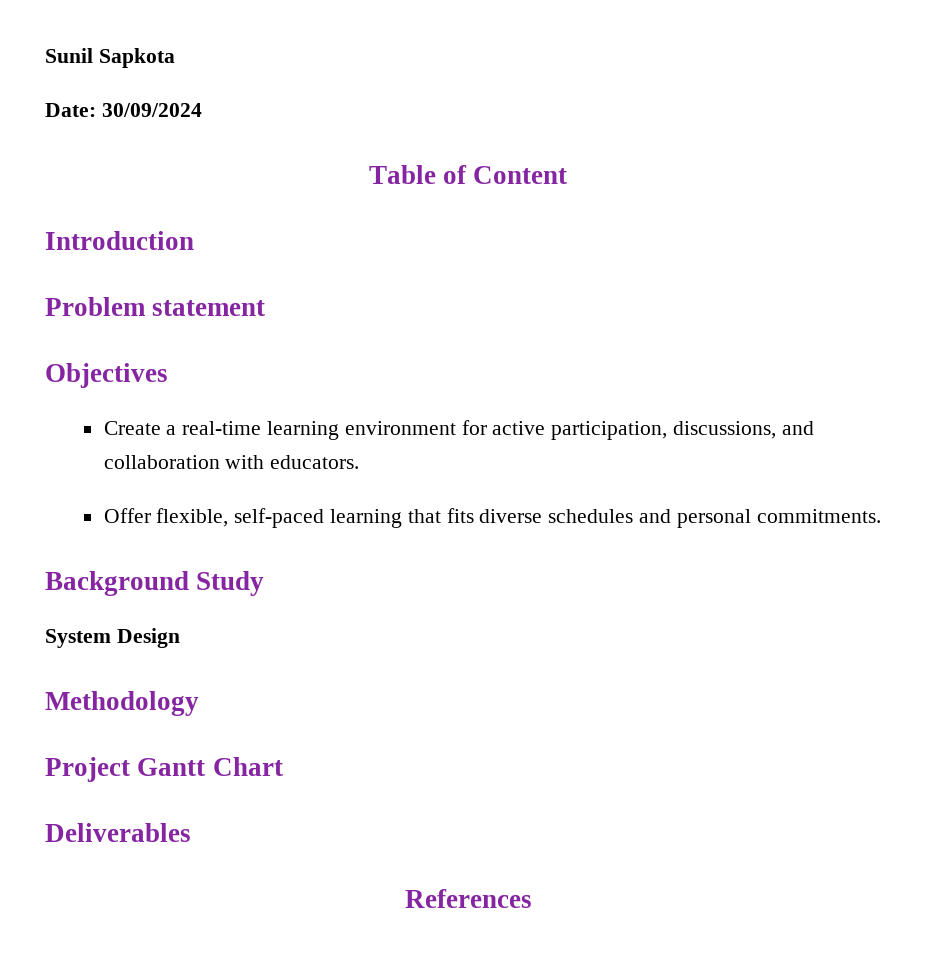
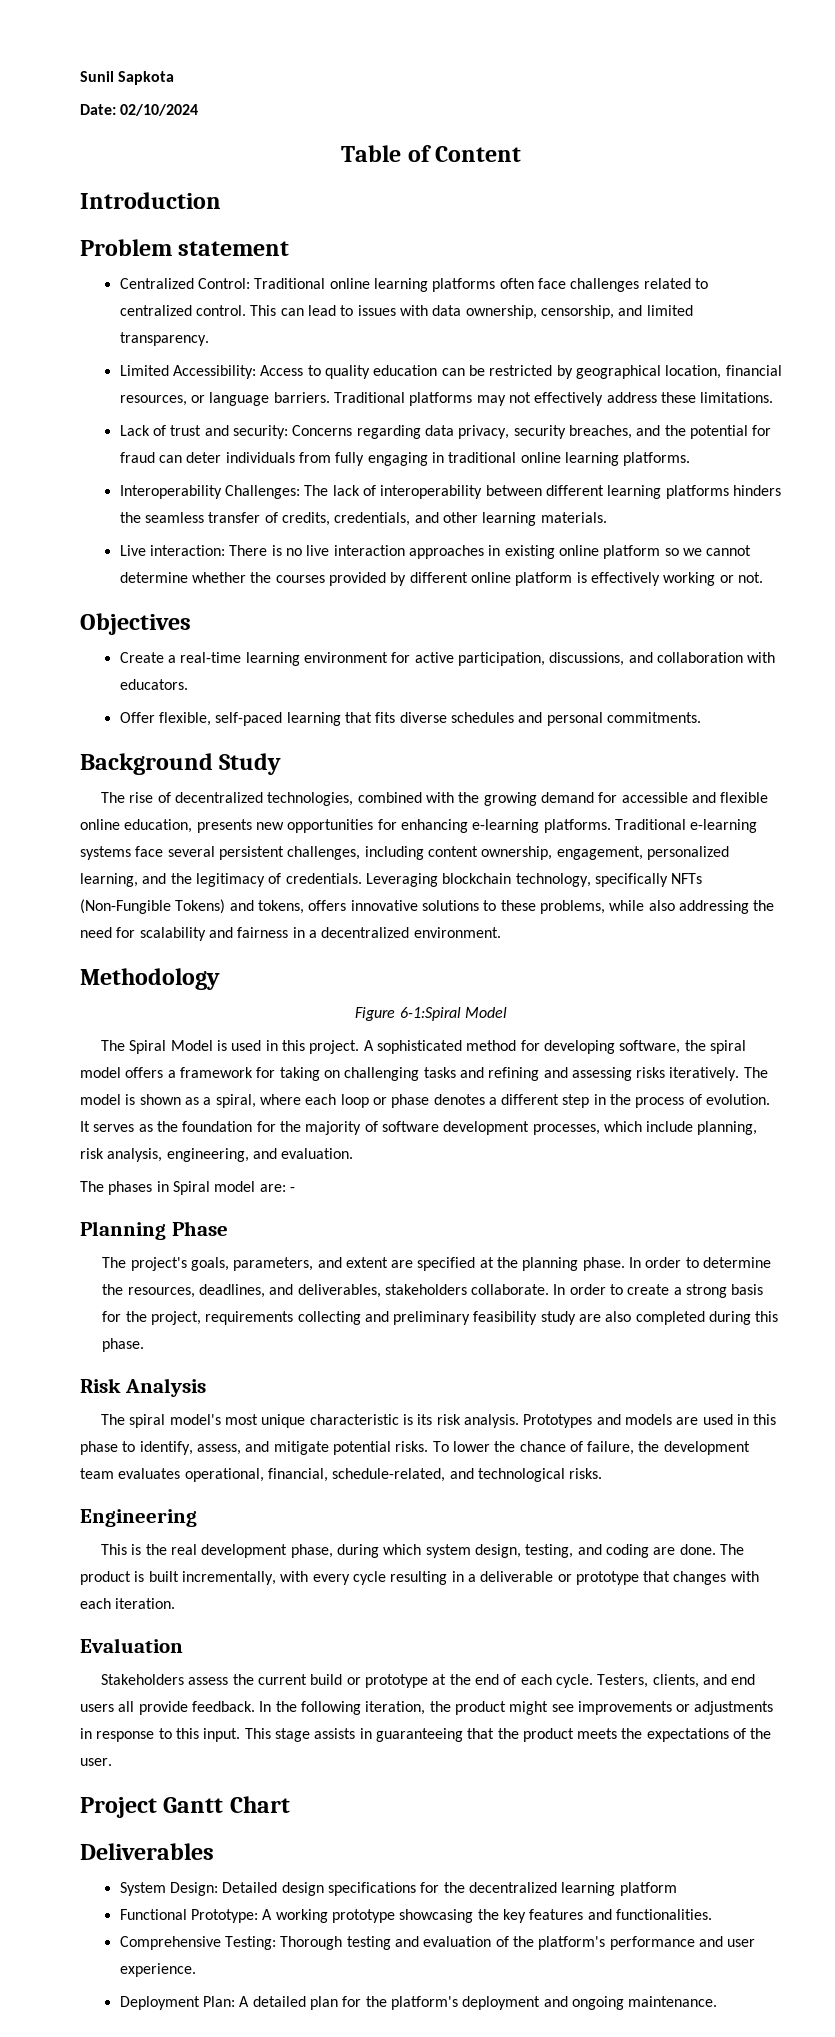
- Date: 30/09/2024
+ Date: 02/10/2024
+ Centralized Control: Traditional online learning platforms often face challenges related to centralized control. This can lead to issues with data ownership, censorship, and limited transparency.
+ Limited Accessibility: Access to quality education can be restricted by geographical location, financial resources, or language barriers. Traditional platforms may not effectively address these limitations.
+ Lack of trust and security: Concerns regarding data privacy, security breaches, and the potential for fraud can deter individuals from fully engaging in traditional online learning platforms.
+ Interoperability Challenges: The lack of interoperability between different learning platforms hinders the seamless transfer of credits, credentials, and other learning materials.
+ Live interaction: There is no live interaction approaches in existing online platform so we cannot determine whether the courses provided by different online platform is effectively working or not.
- System Design
+ The rise of decentralized technologies, combined with the growing demand for accessible and flexible online education, presents new opportunities for enhancing e-learning platforms. Traditional e-learning systems face several persistent challenges, including content ownership, engagement, personalized learning, and the legitimacy of credentials. Leveraging blockchain technology, specifically NFTs (Non-Fungible Tokens) and tokens, offers innovative solutions to these problems, while also addressing the need for scalability and fairness in a decentralized environment.
  Methodology
+ Figure 6-1:Spiral Model
+ The Spiral Model is used in this project. A sophisticated method for developing software, the spiral model offers a framework for taking on challenging tasks and refining and assessing risks iteratively. The model is shown as a spiral, where each loop or phase denotes a different step in the process of evolution. It serves as the foundation for the majority of software development processes, which include planning, risk analysis, engineering, and evaluation.
+ The phases in Spiral model are: -
+ Planning Phase
+ The project's goals, parameters, and extent are specified at the planning phase. In order to determine the resources, deadlines, and deliverables, stakeholders collaborate. In order to create a strong basis for the project, requirements collecting and preliminary feasibility study are also completed during this phase.
+ Risk Analysis
+ The spiral model's most unique characteristic is its risk analysis. Prototypes and models are used in this phase to identify, assess, and mitigate potential risks. To lower the chance of failure, the development team evaluates operational, financial, schedule-related, and technological risks.
+ Engineering
+ This is the real development phase, during which system design, testing, and coding are done. The product is built incrementally, with every cycle resulting in a deliverable or prototype that changes with each iteration.
+ Evaluation
+ Stakeholders assess the current build or prototype at the end of each cycle. Testers, clients, and end users all provide feedback. In the following iteration, the product might see improvements or adjustments in response to this input. This stage assists in guaranteeing that the product meets the expectations of the user.
  Project Gantt Chart
  Deliverables
- References
+ System Design: Detailed design specifications for the decentralized learning platform
+ Functional Prototype: A working prototype showcasing the key features and functionalities.
+ Comprehensive Testing: Thorough testing and evaluation of the platform's performance and user experience.
+ Deployment Plan: A detailed plan for the platform's deployment and ongoing maintenance.

